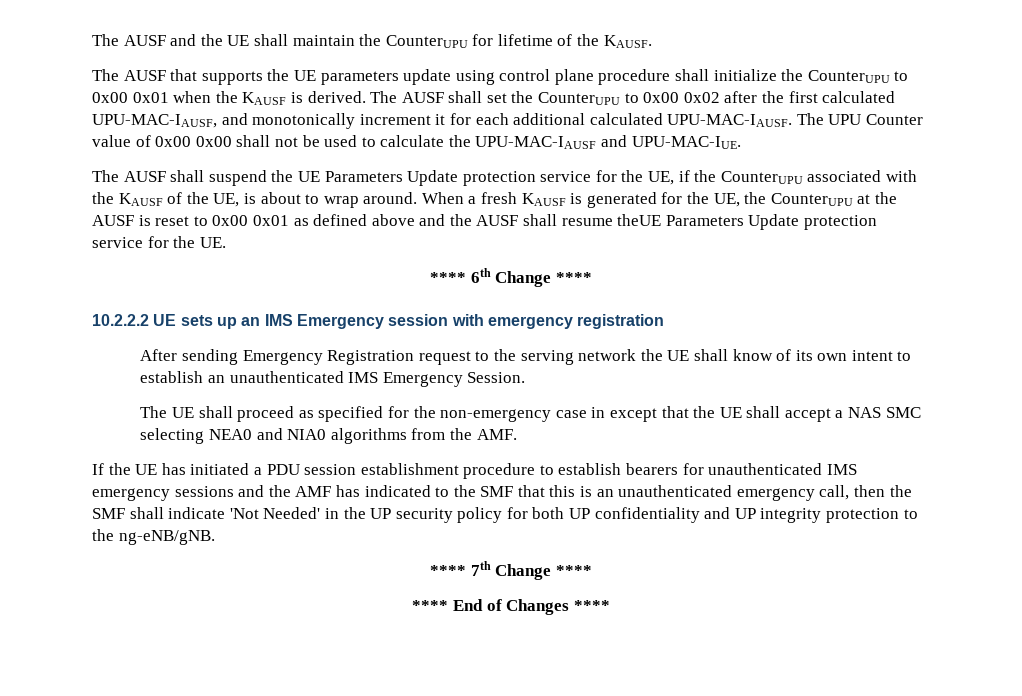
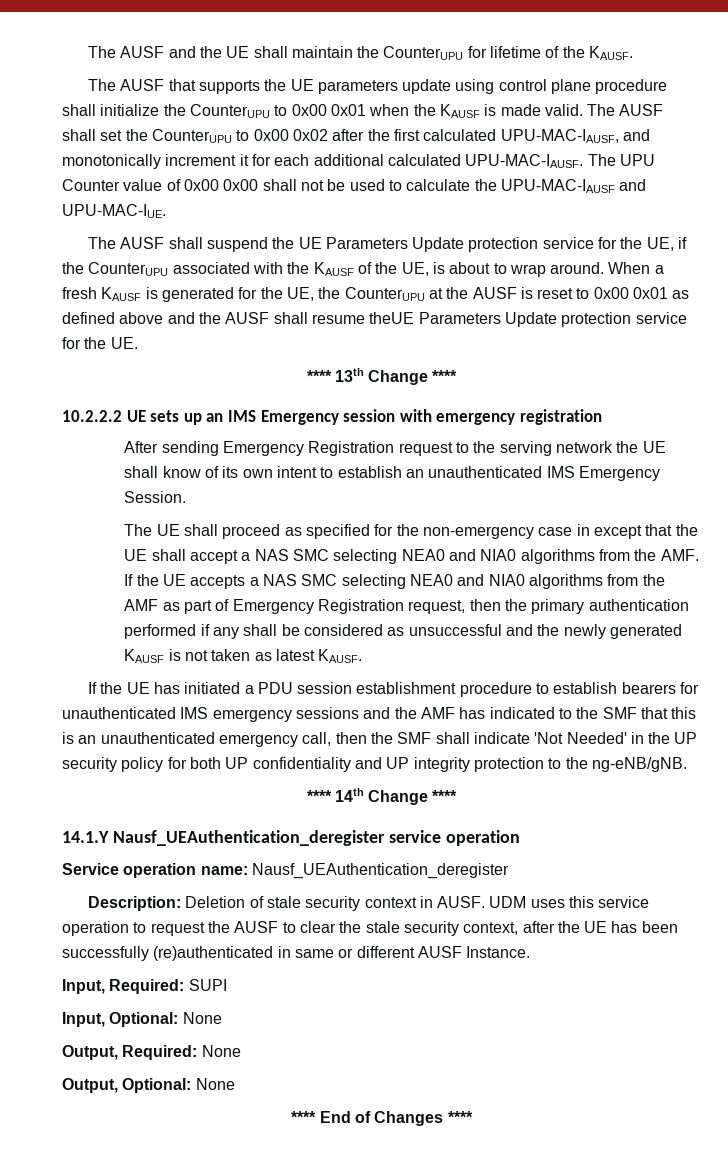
- The AUSF that supports the UE parameters update using control plane procedure shall initialize the CounterUPU to 0x00 0x01 when the KAUSF is derived.
+ The AUSF that supports the UE parameters update using control plane procedure shall initialize the CounterUPU to 0x00 0x01 when the KAUSF is made valid.
- **** 6th Change ****
+ **** 13th Change ****
- The UE shall proceed as specified for the non-emergency case in except that the UE shall accept a NAS SMC selecting NEA0 and NIA0 algorithms from the AMF.
+ The UE shall proceed as specified for the non-emergency case in except that the UE shall accept a NAS SMC selecting NEA0 and NIA0 algorithms from the AMF. If the UE accepts a NAS SMC selecting NEA0 and NIA0 algorithms from the AMF as part of Emergency Registration request, then the primary authentication performed if any shall be considered as unsuccessful and the newly generated KAUSF is not taken as latest KAUSF.
- **** 7th Change ****
+ **** 14th Change ****
+ 14.1.Y Nausf_UEAuthentication_deregister service operation
+ Service operation name: Nausf_UEAuthentication_deregister
+ Description: Deletion of stale security context in AUSF. UDM uses this service operation to request the AUSF to clear the stale security context, after the UE has been successfully (re)authenticated in same or different AUSF Instance.
+ Input, Required: SUPI
+ Input, Optional: None
+ Output, Required: None
+ Output, Optional: None

